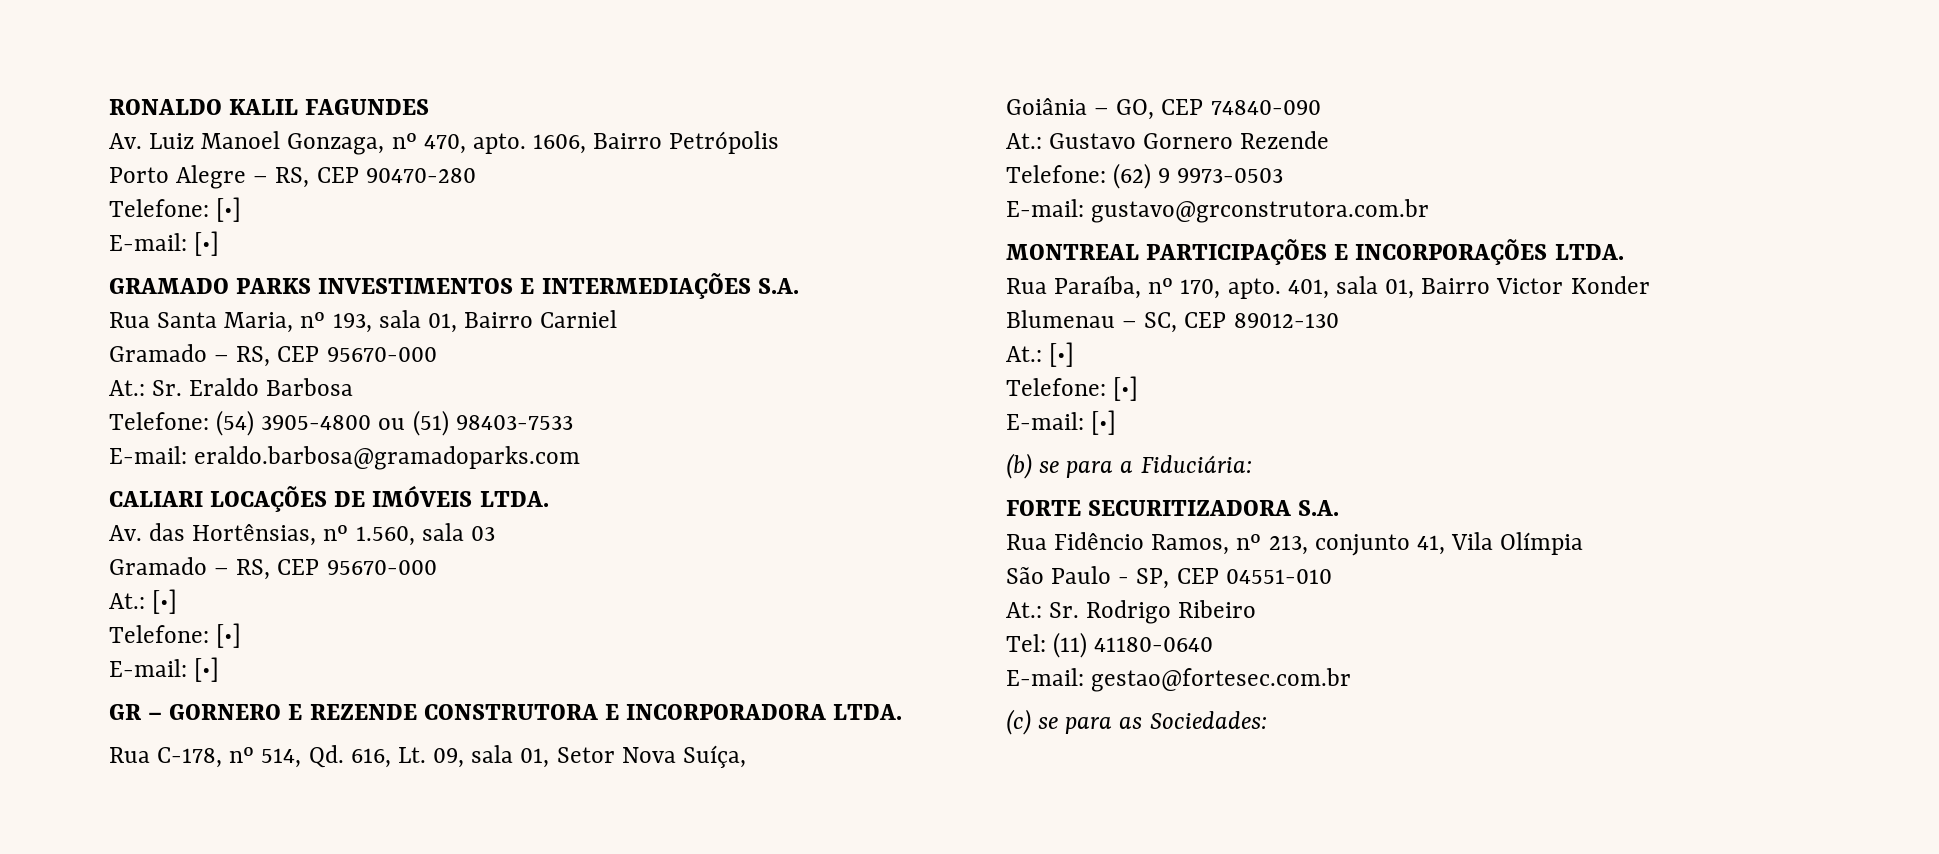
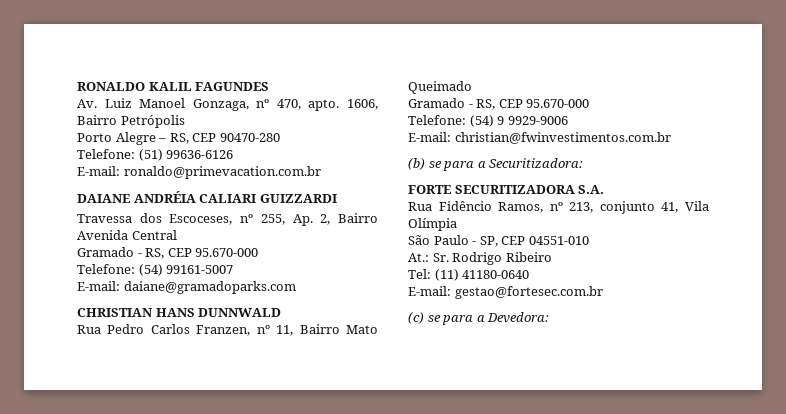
  Porto Alegre – RS, CEP 90470-280
- Telefone: [•]
- E-mail: [•]
- GRAMADO PARKS INVESTIMENTOS E INTERMEDIAÇÕES S.A.
- Rua Santa Maria, nº 193, sala 01, Bairro Carniel
- Gramado – RS, CEP 95670-000
- At.: Sr. Eraldo Barbosa
- Telefone: (54) 3905-4800 ou (51) 98403-7533
- E-mail: eraldo.barbosa@gramadoparks.com
- CALIARI LOCAÇÕES DE IMÓVEIS LTDA.
- Av. das Hortênsias, nº 1.560, sala 03
- Gramado – RS, CEP 95670-000
- At.: [•]
- Telefone: [•]
- E-mail: [•]
- GR – GORNERO E REZENDE CONSTRUTORA E INCORPORADORA LTDA.
- Rua C-178, nº 514, Qd. 616, Lt. 09, sala 01, Setor Nova Suíça,
- Goiânia – GO, CEP 74840-090
- At.: Gustavo Gornero Rezende
- Telefone: (62) 9 9973-0503
- E-mail: gustavo@grconstrutora.com.br
- MONTREAL PARTICIPAÇÕES E INCORPORAÇÕES LTDA.
- Rua Paraíba, nº 170, apto. 401, sala 01, Bairro Victor Konder
- Blumenau – SC, CEP 89012-130
- At.: [•]
- Telefone: [•]
- E-mail: [•]
+ Telefone: (51) 99636-6126
+ E-mail: ronaldo@primevacation.com.br
+ DAIANE ANDRÉIA CALIARI GUIZZARDI
+ Travessa dos Escoceses, nº 255, Ap. 2, Bairro Avenida Central
+ Gramado - RS, CEP 95.670-000
+ Telefone: (54) 99161-5007
+ E-mail: daiane@gramadoparks.com
+ CHRISTIAN HANS DUNNWALD
+ Rua Pedro Carlos Franzen, nº 11, Bairro Mato Queimado
+ Gramado - RS, CEP 95.670-000
+ Telefone: (54) 9 9929-9006
+ E-mail: christian@fwinvestimentos.com.br
- (b) se para a Fiduciária:
+ (b) se para a Securitizadora:
- (c) se para as Sociedades:
+ (c) se para a Devedora:

